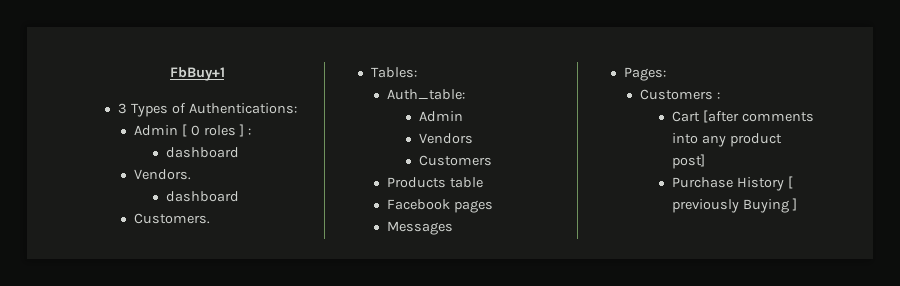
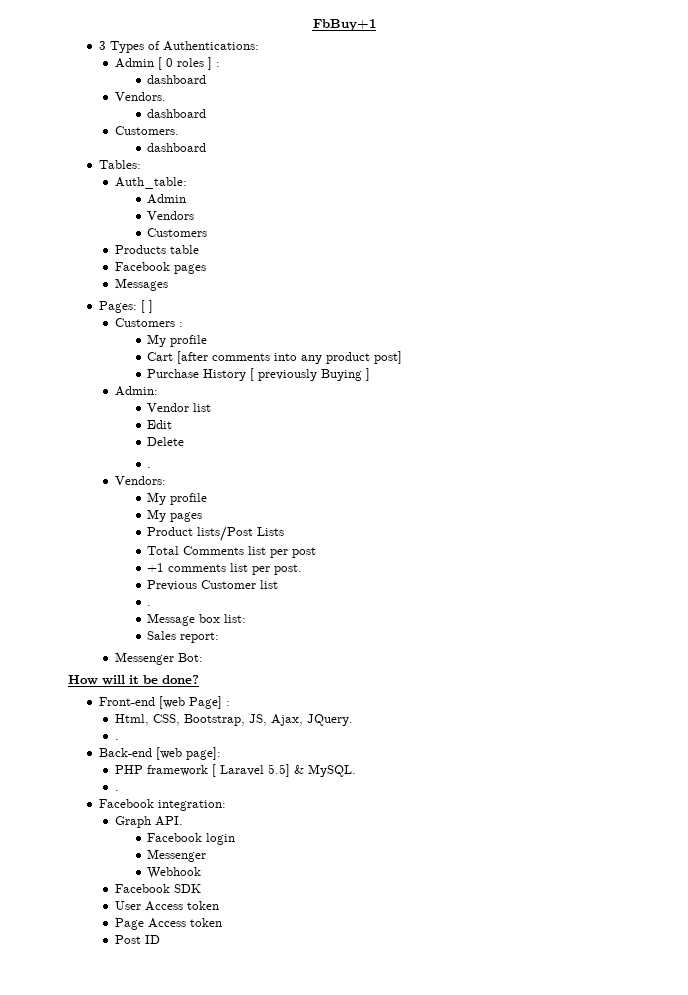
  Customers.
+ dashboard
- Pages:
+ Pages: [ ]
  Customers :
+ My profile
+ Admin:
+ Vendor list
+ Edit
+ Delete
+ .
+ Vendors:
+ My profile
+ My pages
+ Product lists/Post Lists
+ Total Comments list per post
+ +1 comments list per post.
+ Previous Customer list
+ .
+ Message box list:
+ Sales report:
+ Messenger Bot:
+ How will it be done?
+ Front-end [web Page] :
+ Html, CSS, Bootstrap, JS, Ajax, JQuery.
+ .
+ Back-end [web page]:
+ PHP framework [ Laravel 5.5] & MySQL.
+ .
+ Facebook integration:
+ Graph API.
+ Facebook login
+ Messenger
+ Webhook
+ Facebook SDK
+ User Access token
+ Page Access token
+ Post ID

